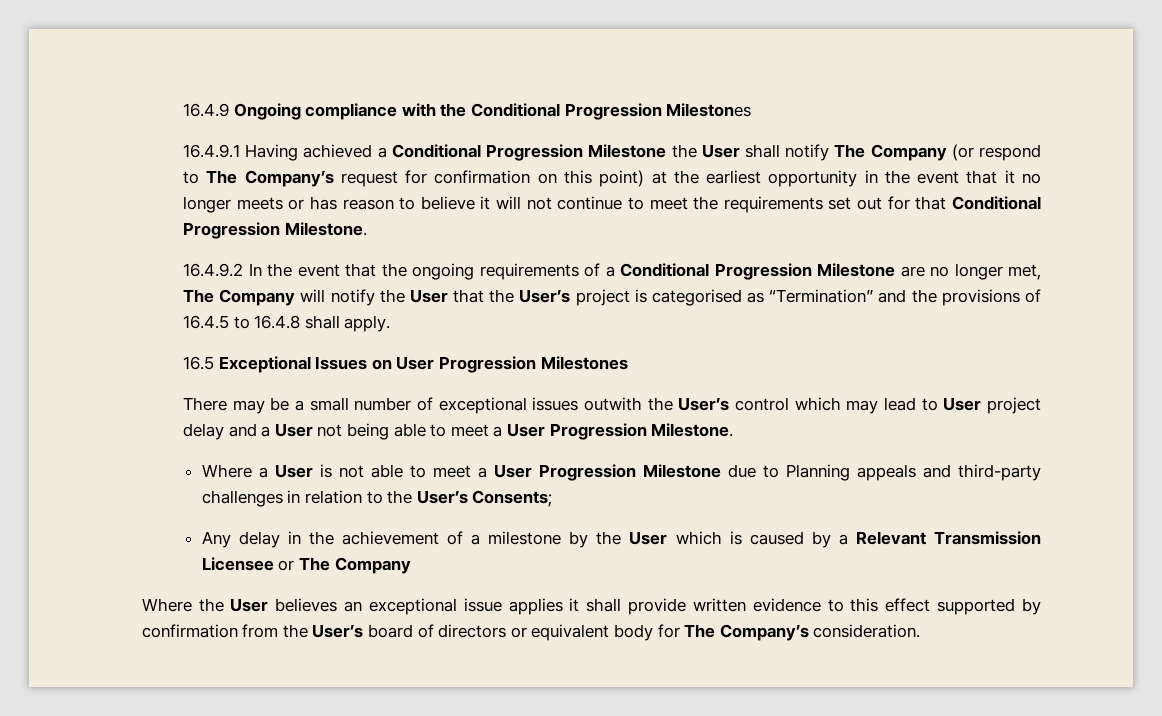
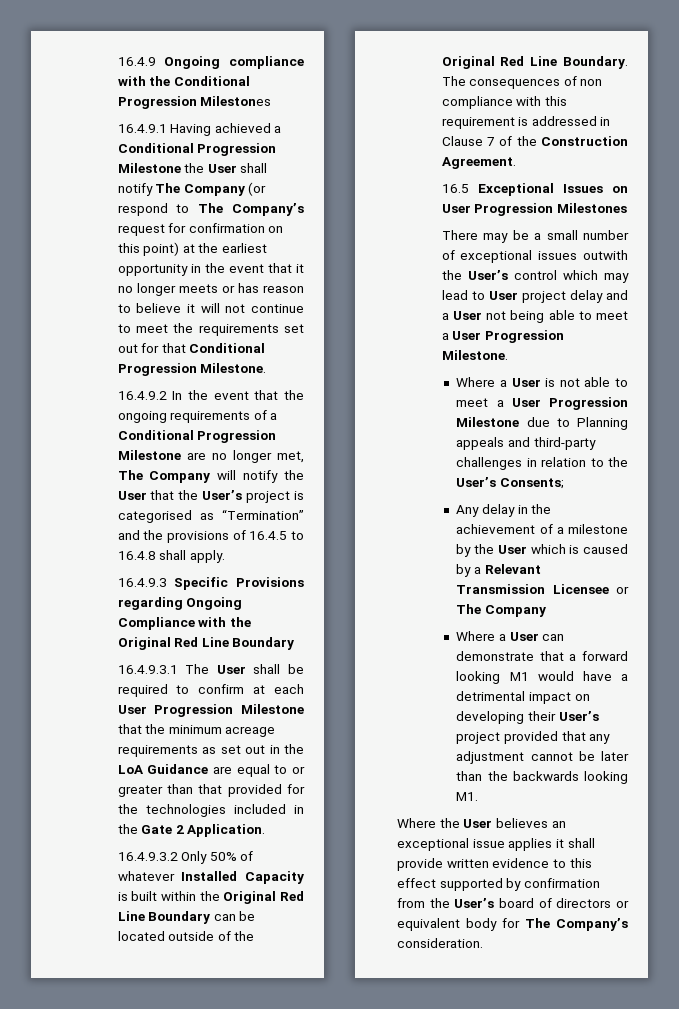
+ 16.4.9.3 Specific Provisions regarding Ongoing Compliance with the Original Red Line Boundary
+ 16.4.9.3.1 The User shall be required to confirm at each User Progression Milestone that the minimum acreage requirements as set out in the LoA Guidance are equal to or greater than that provided for the technologies included in the Gate 2 Application.
+ 16.4.9.3.2 Only 50% of whatever Installed Capacity is built within the Original Red Line Boundary can be located outside of the Original Red Line Boundary. The consequences of non compliance with this requirement is addressed in Clause 7 of the Construction Agreement.
+ Where a User can demonstrate that a forward looking M1 would have a detrimental impact on developing their User’s project provided that any adjustment cannot be later than the backwards looking M1.

